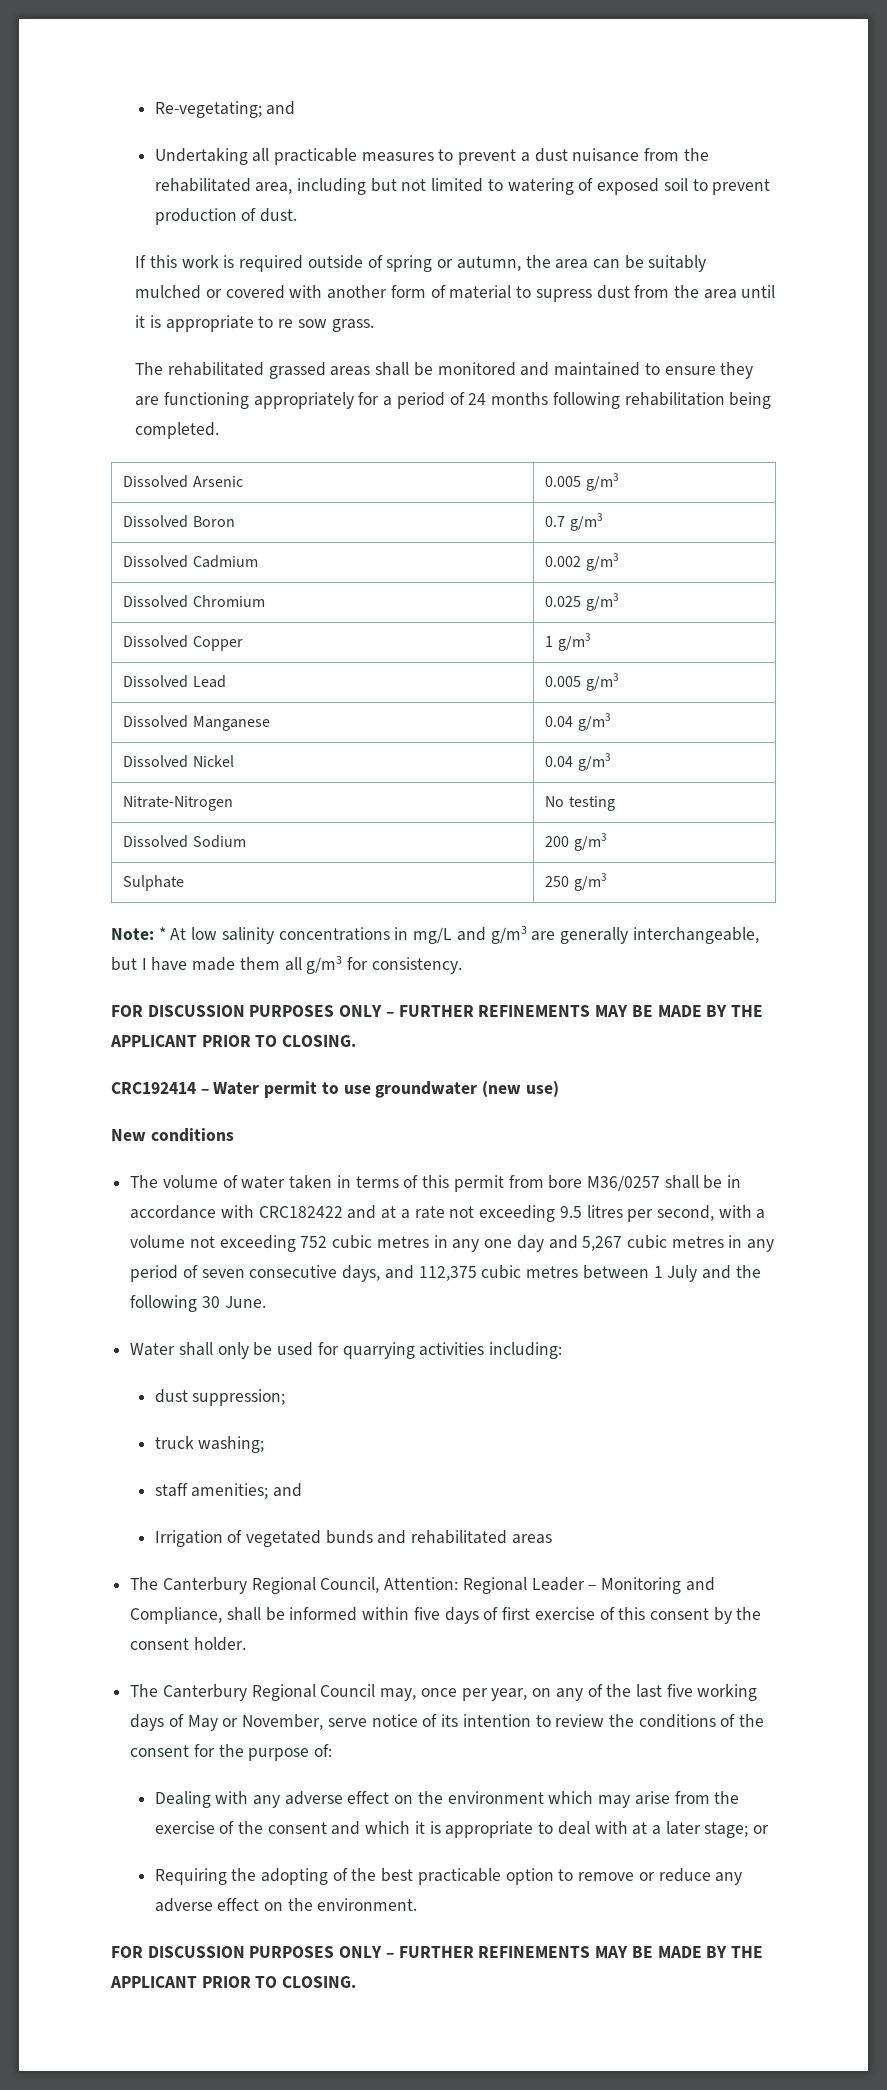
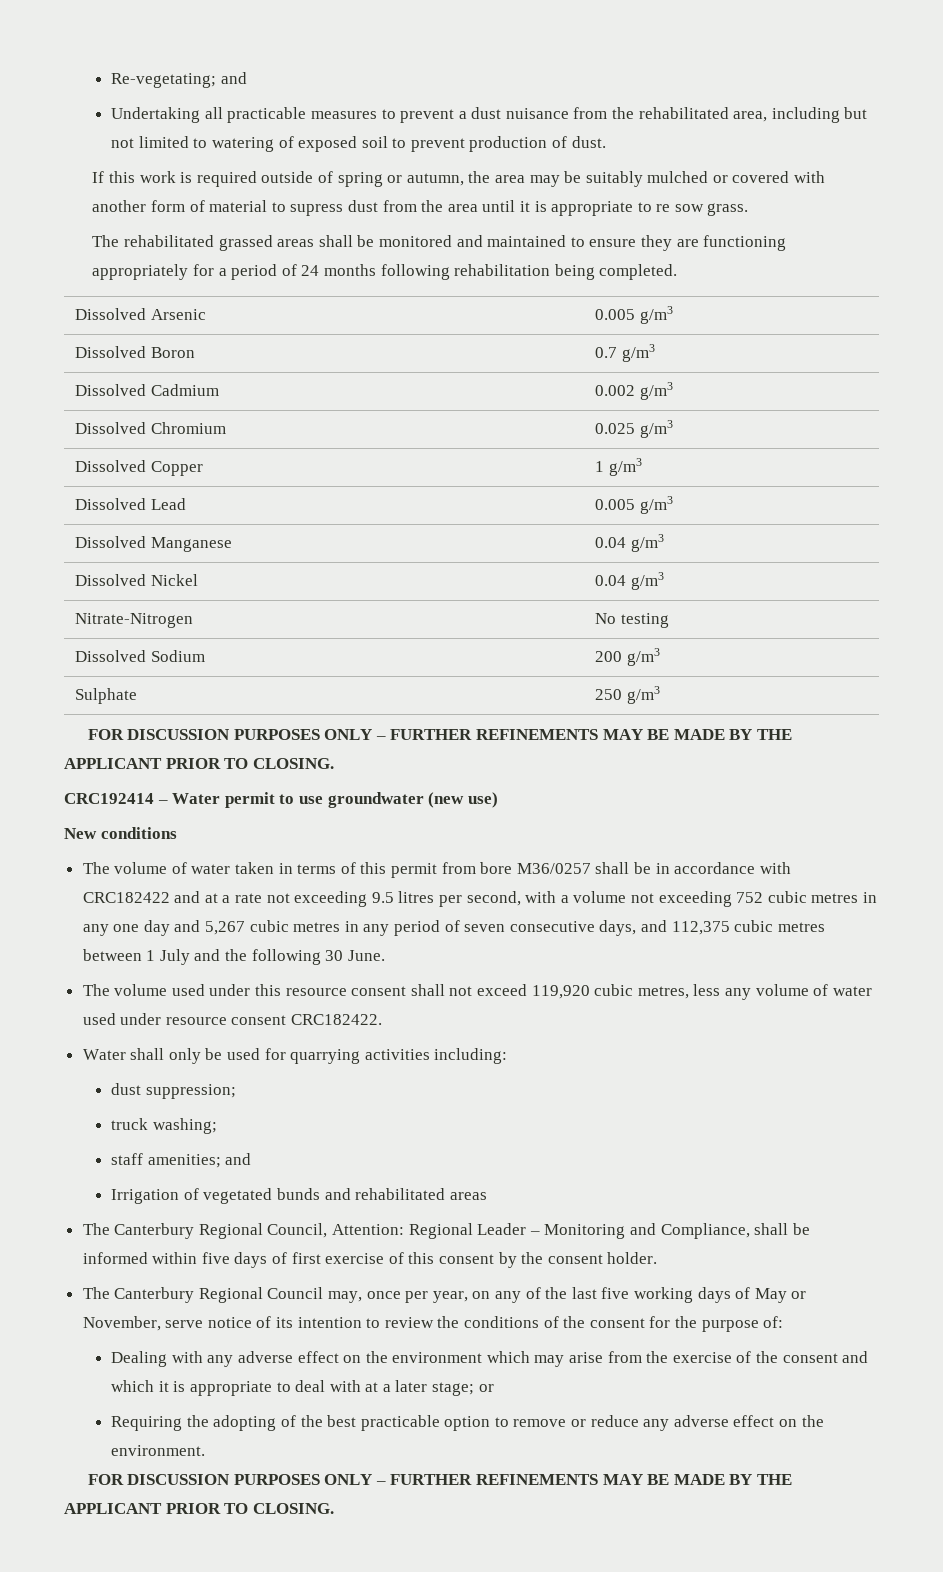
- If this work is required outside of spring or autumn, the area can be suitably mulched or covered with another form of material to supress dust from the area until it is appropriate to re sow grass.
+ If this work is required outside of spring or autumn, the area may be suitably mulched or covered with another form of material to supress dust from the area until it is appropriate to re sow grass.
- Note: * At low salinity concentrations in mg/L and g/m3 are generally interchangeable, but I have made them all g/m3 for consistency.
+ The volume used under this resource consent shall not exceed 119,920 cubic metres, less any volume of water used under resource consent CRC182422.

